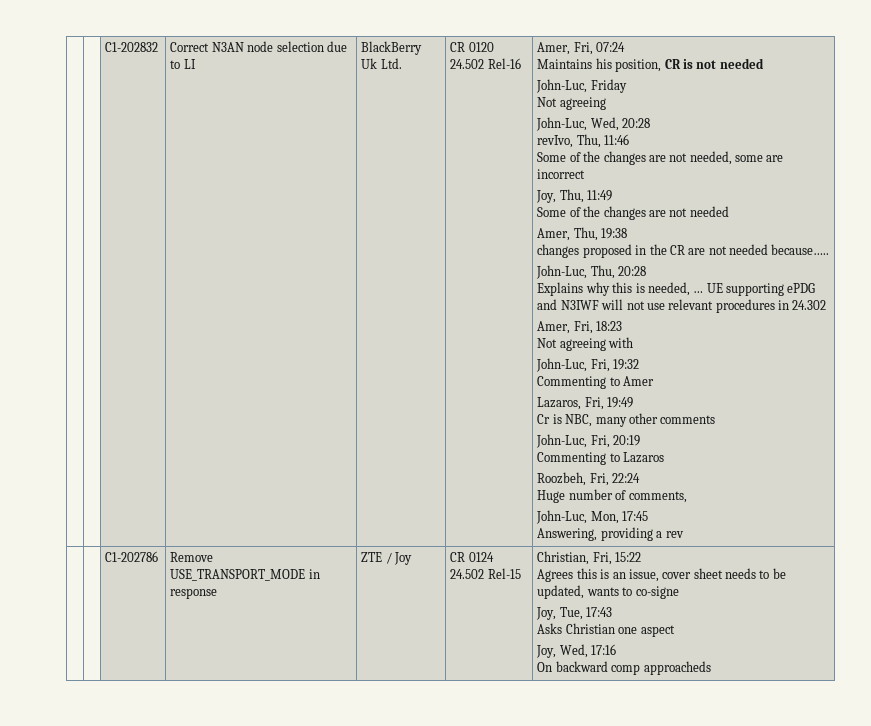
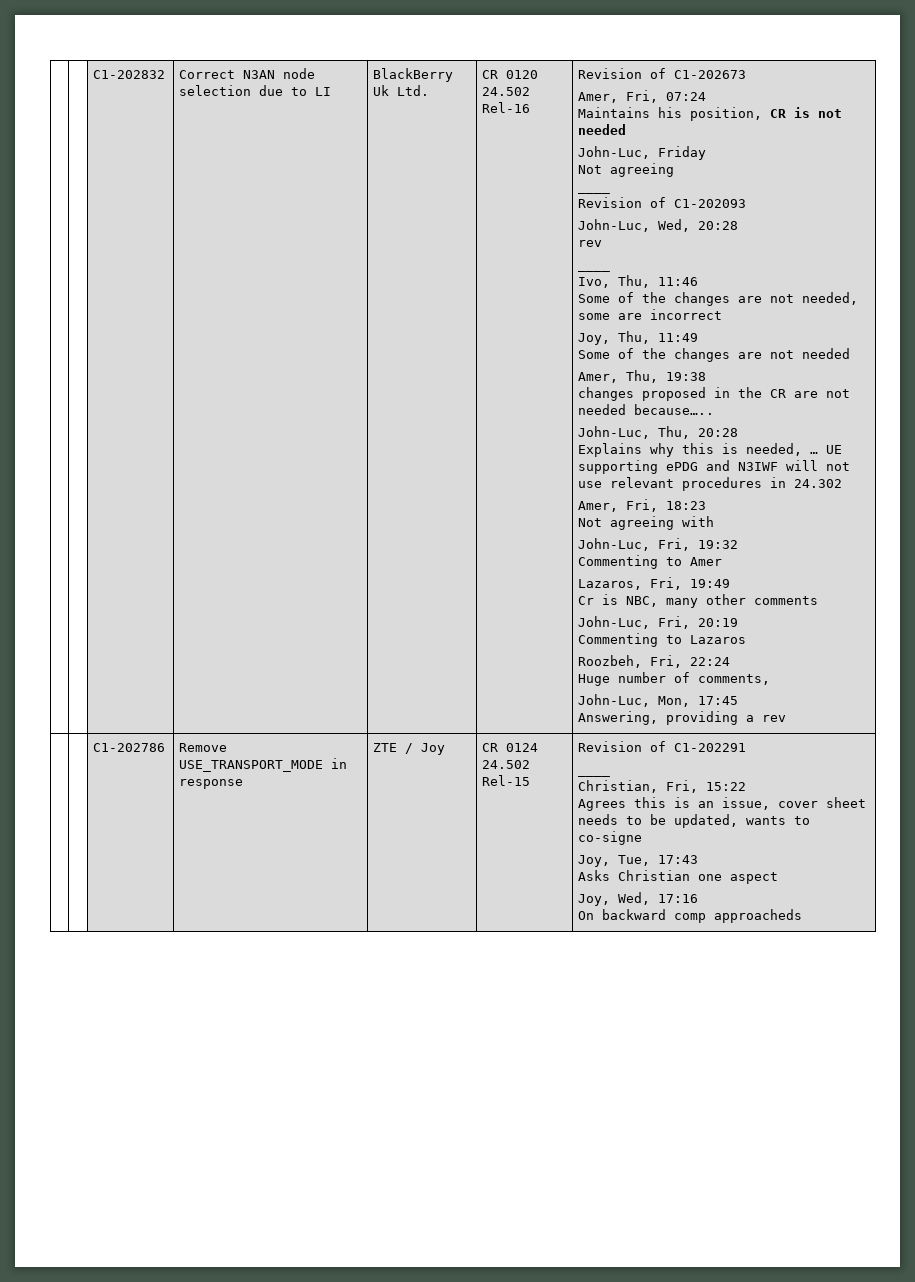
+ Revision of C1-202673
  John-Luc, Friday
  Not agreeing
+ ____
+ Revision of C1-202093
  John-Luc, Wed, 20:28
- revIvo, Thu, 11:46
+ rev
+ ____
+ Ivo, Thu, 11:46
+ Revision of C1-202291
+ ____

